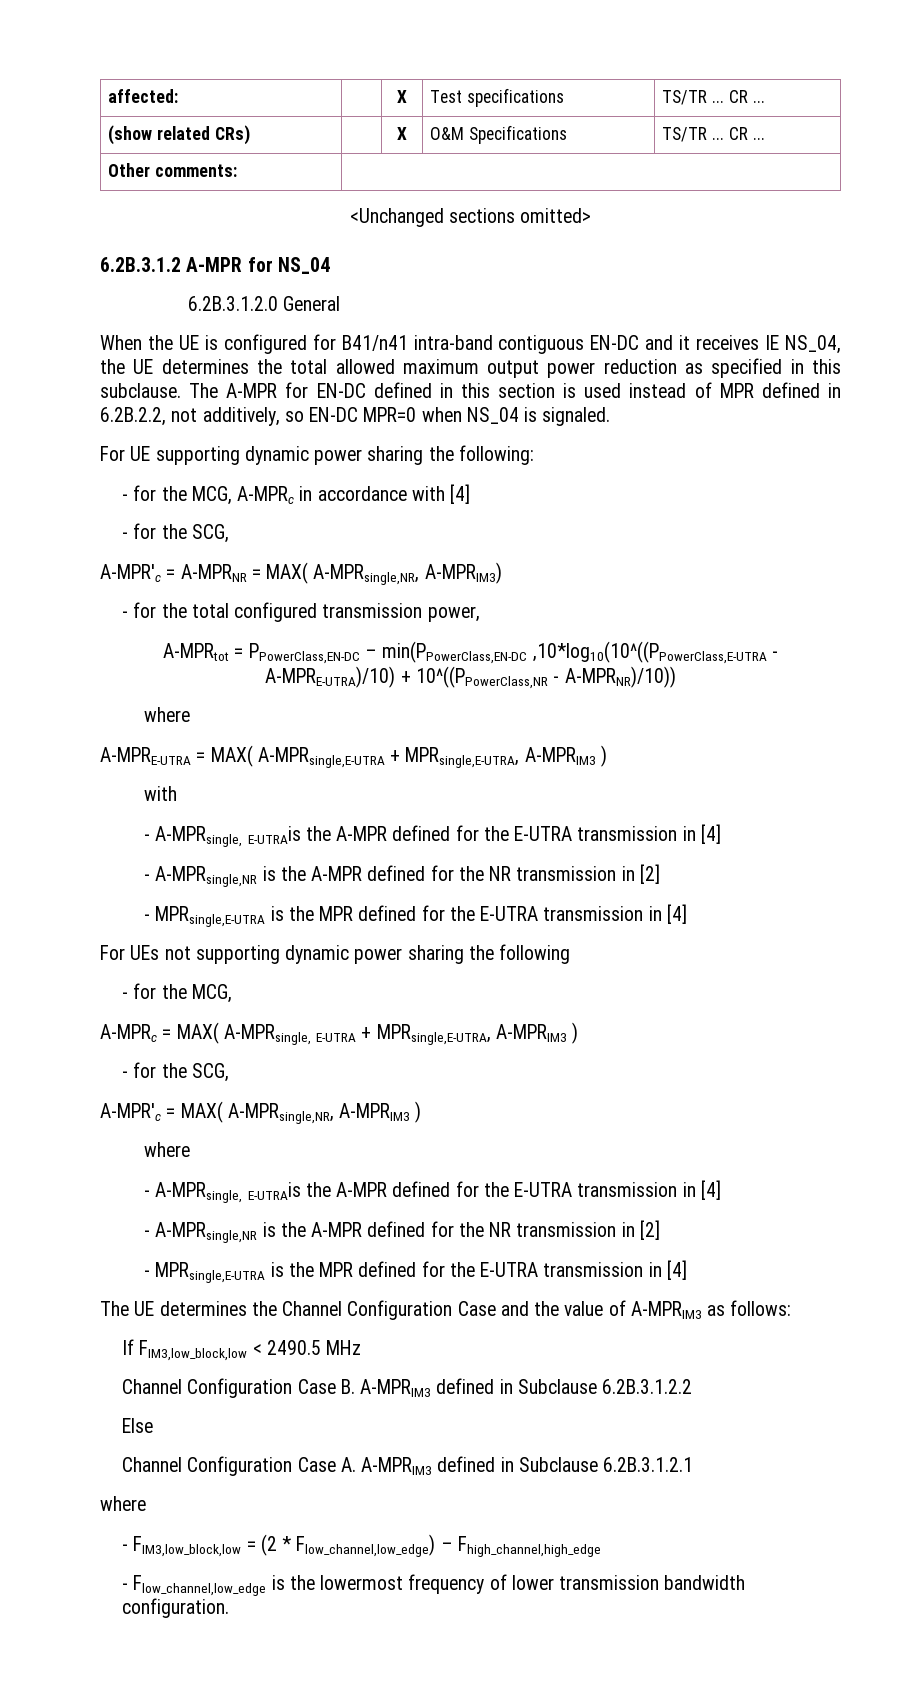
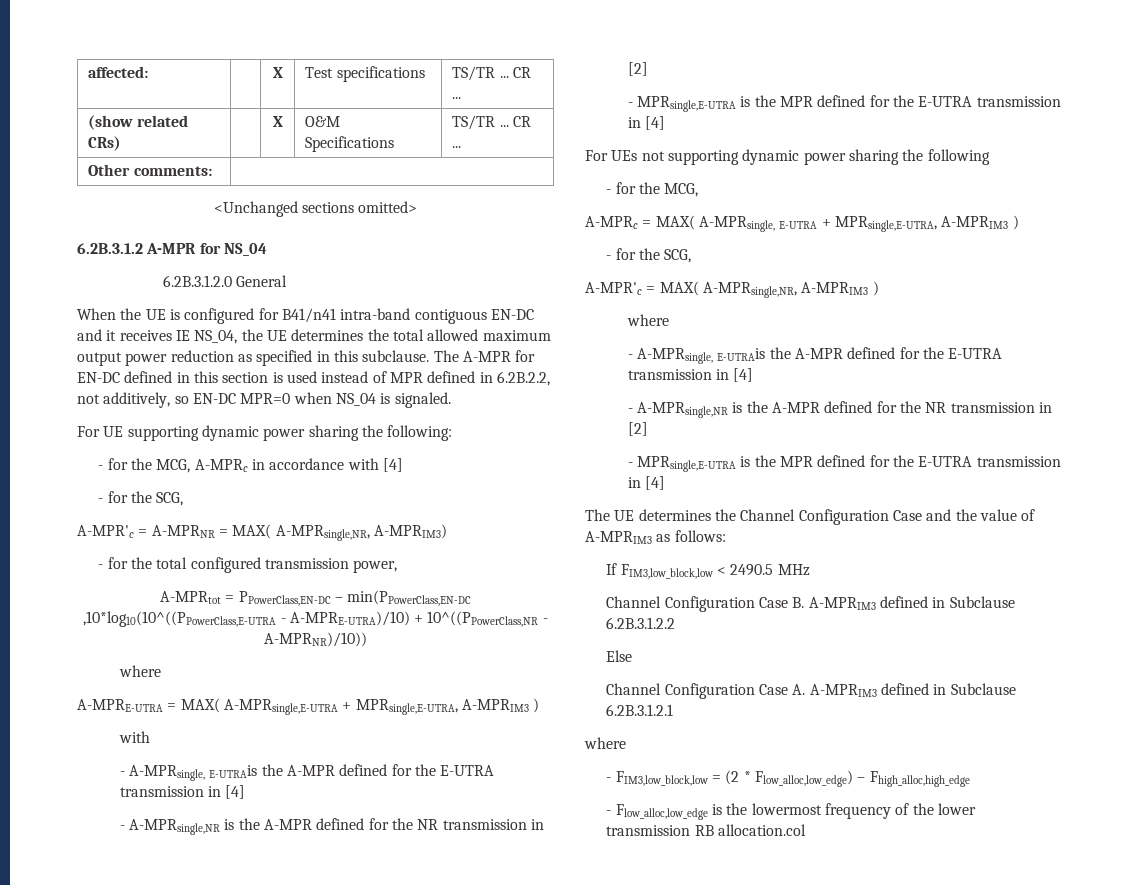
- - FIM3,low_block,low = (2 * Flow_channel,low_edge) – Fhigh_channel,high_edge
- - Flow_channel,low_edge is the lowermost frequency of lower transmission bandwidth configuration.
+ - FIM3,low_block,low = (2 * Flow_alloc,low_edge) – Fhigh_alloc,high_edge
+ - Flow_alloc,low_edge is the lowermost frequency of the lower transmission RB allocation.col

